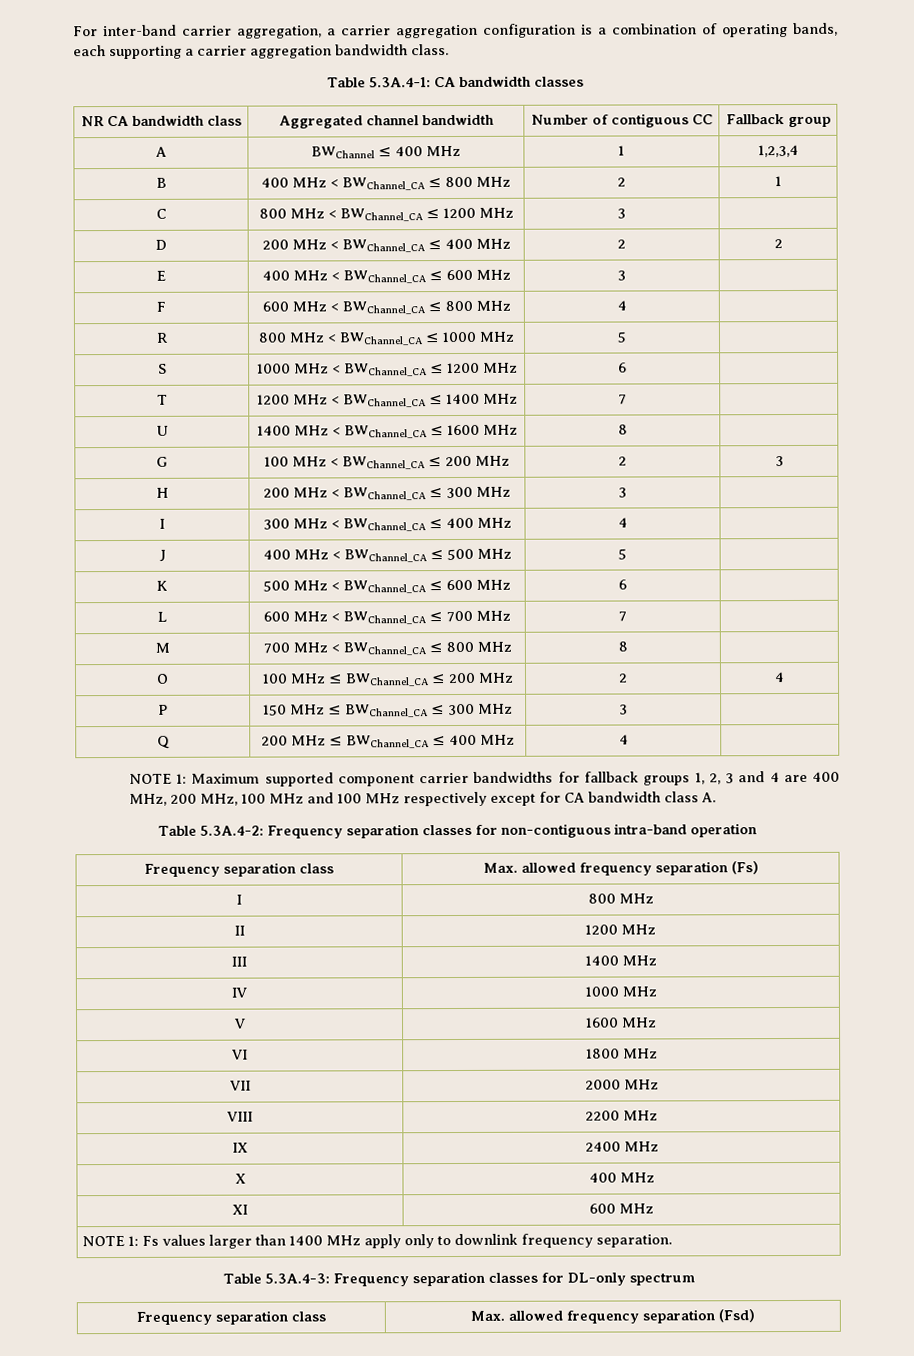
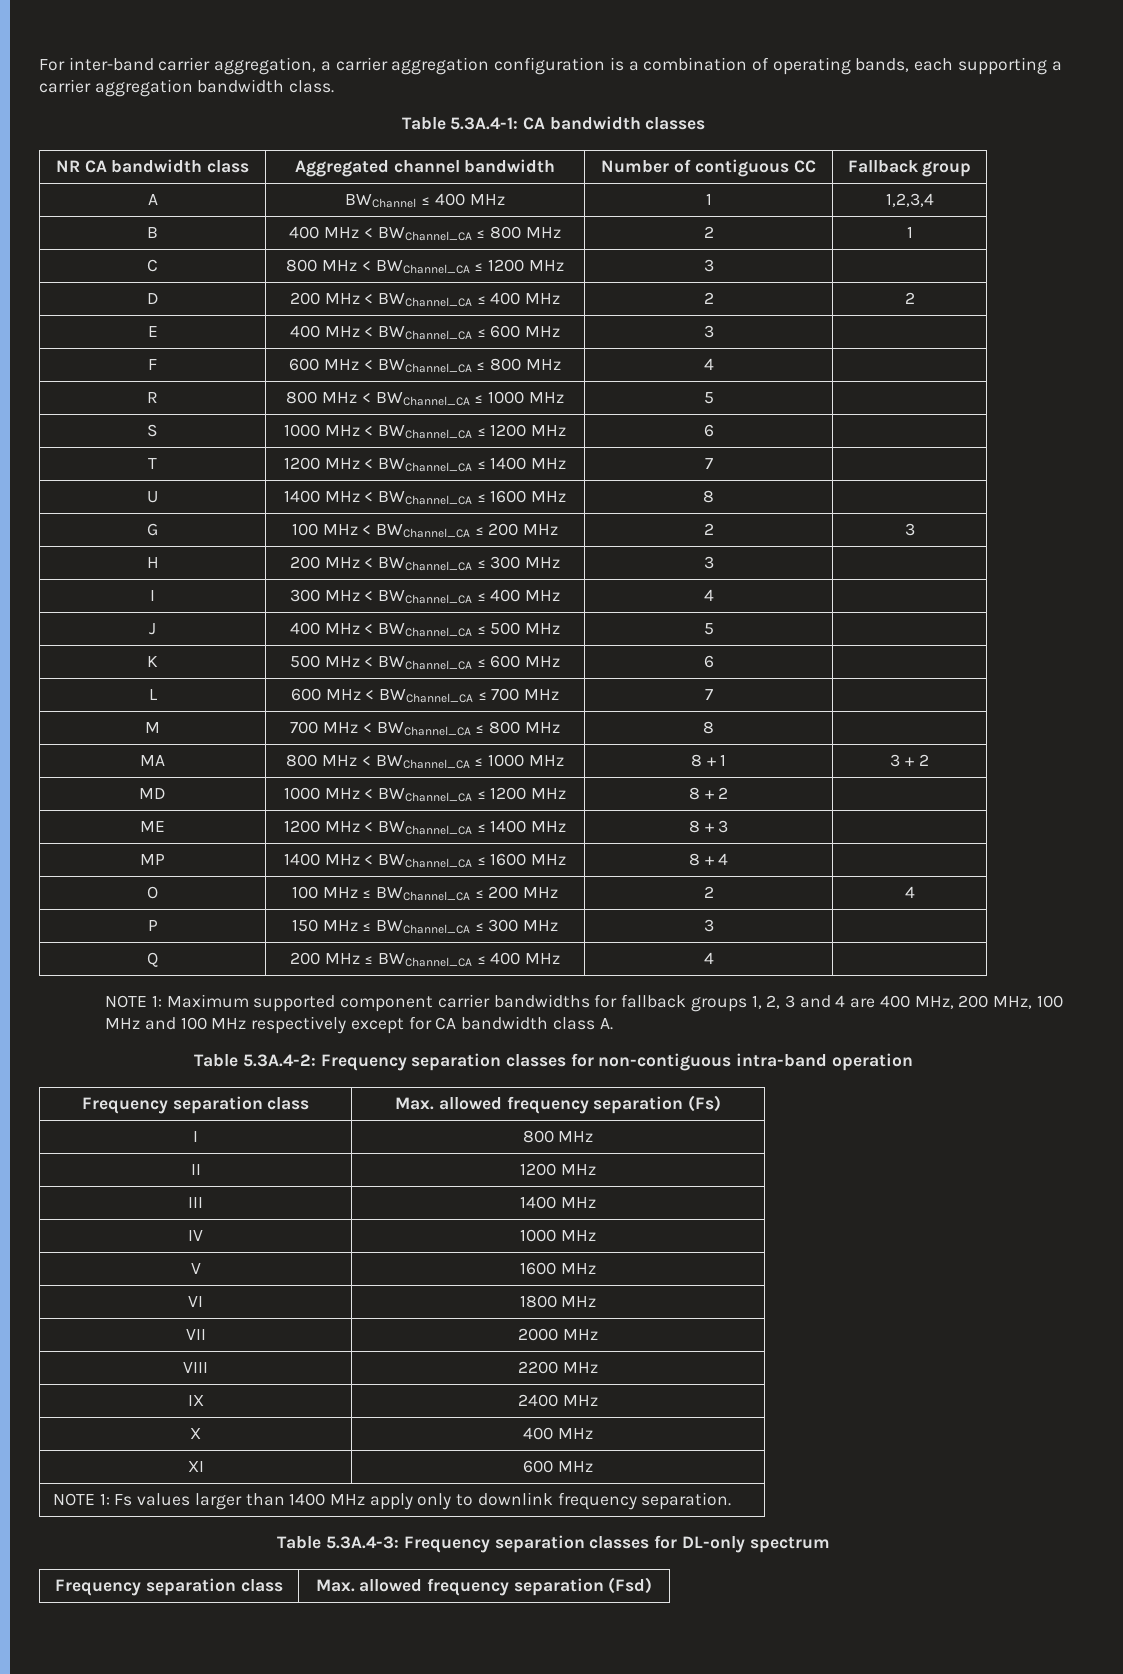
+ MA | 800 MHz < BWChannel_CA ≤ 1000 MHz | 8 + 1 | 3 + 2
+ MD | 1000 MHz < BWChannel_CA ≤ 1200 MHz | 8 + 2 |
+ ME | 1200 MHz < BWChannel_CA ≤ 1400 MHz | 8 + 3 |
+ MP | 1400 MHz < BWChannel_CA ≤ 1600 MHz | 8 + 4 |

